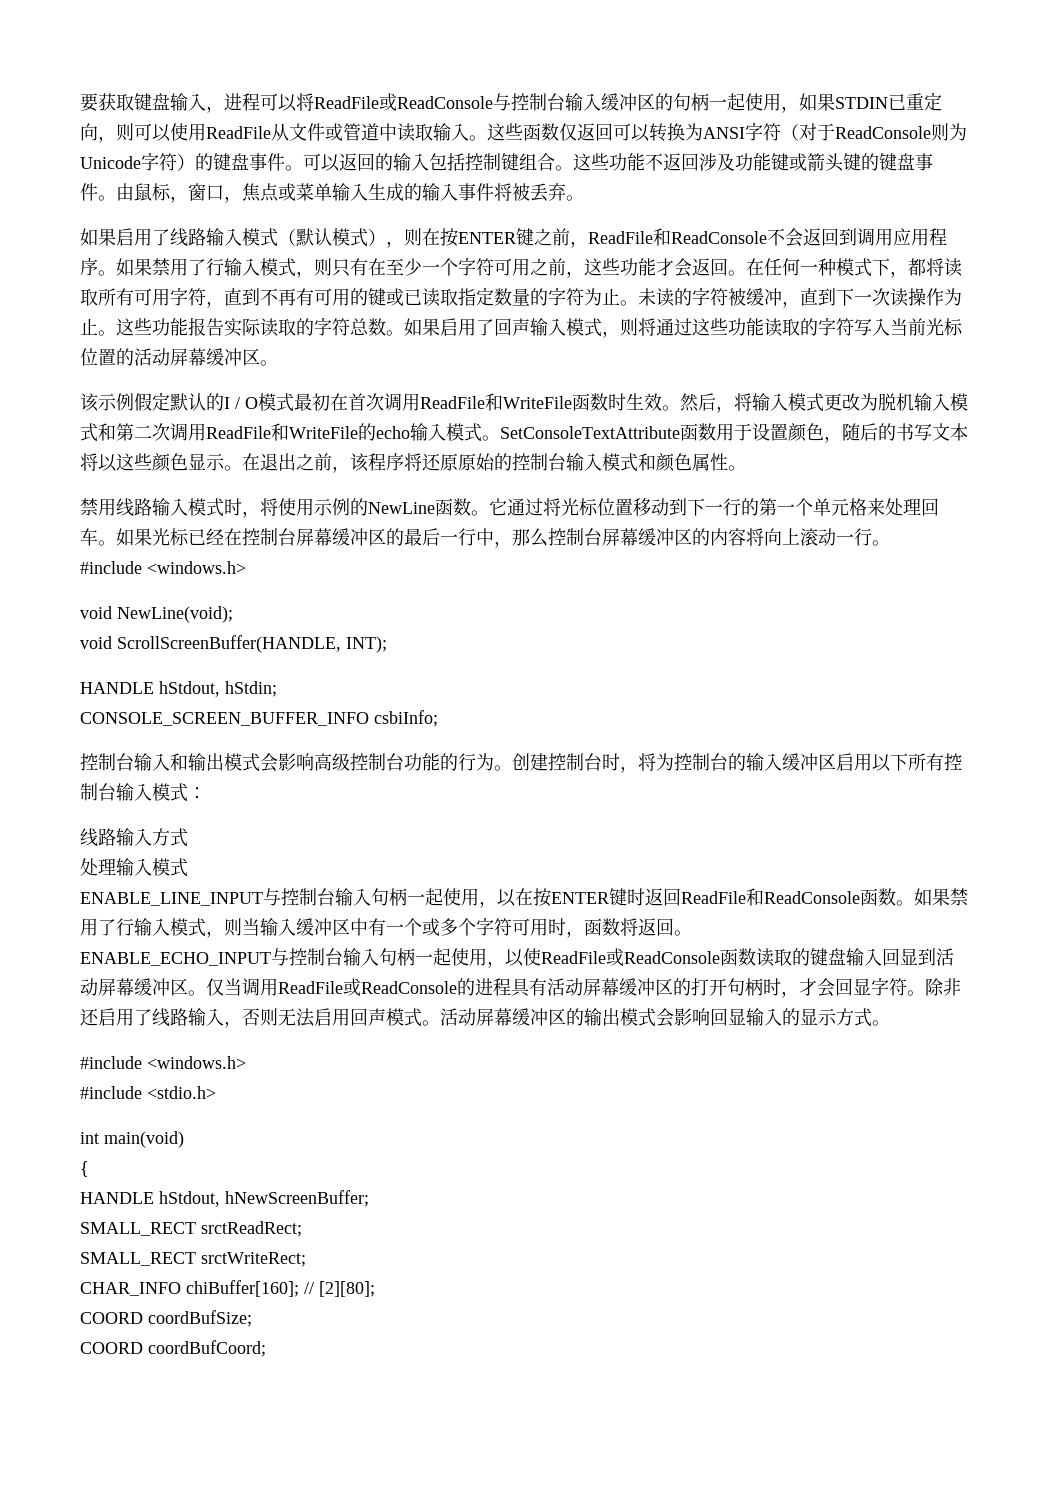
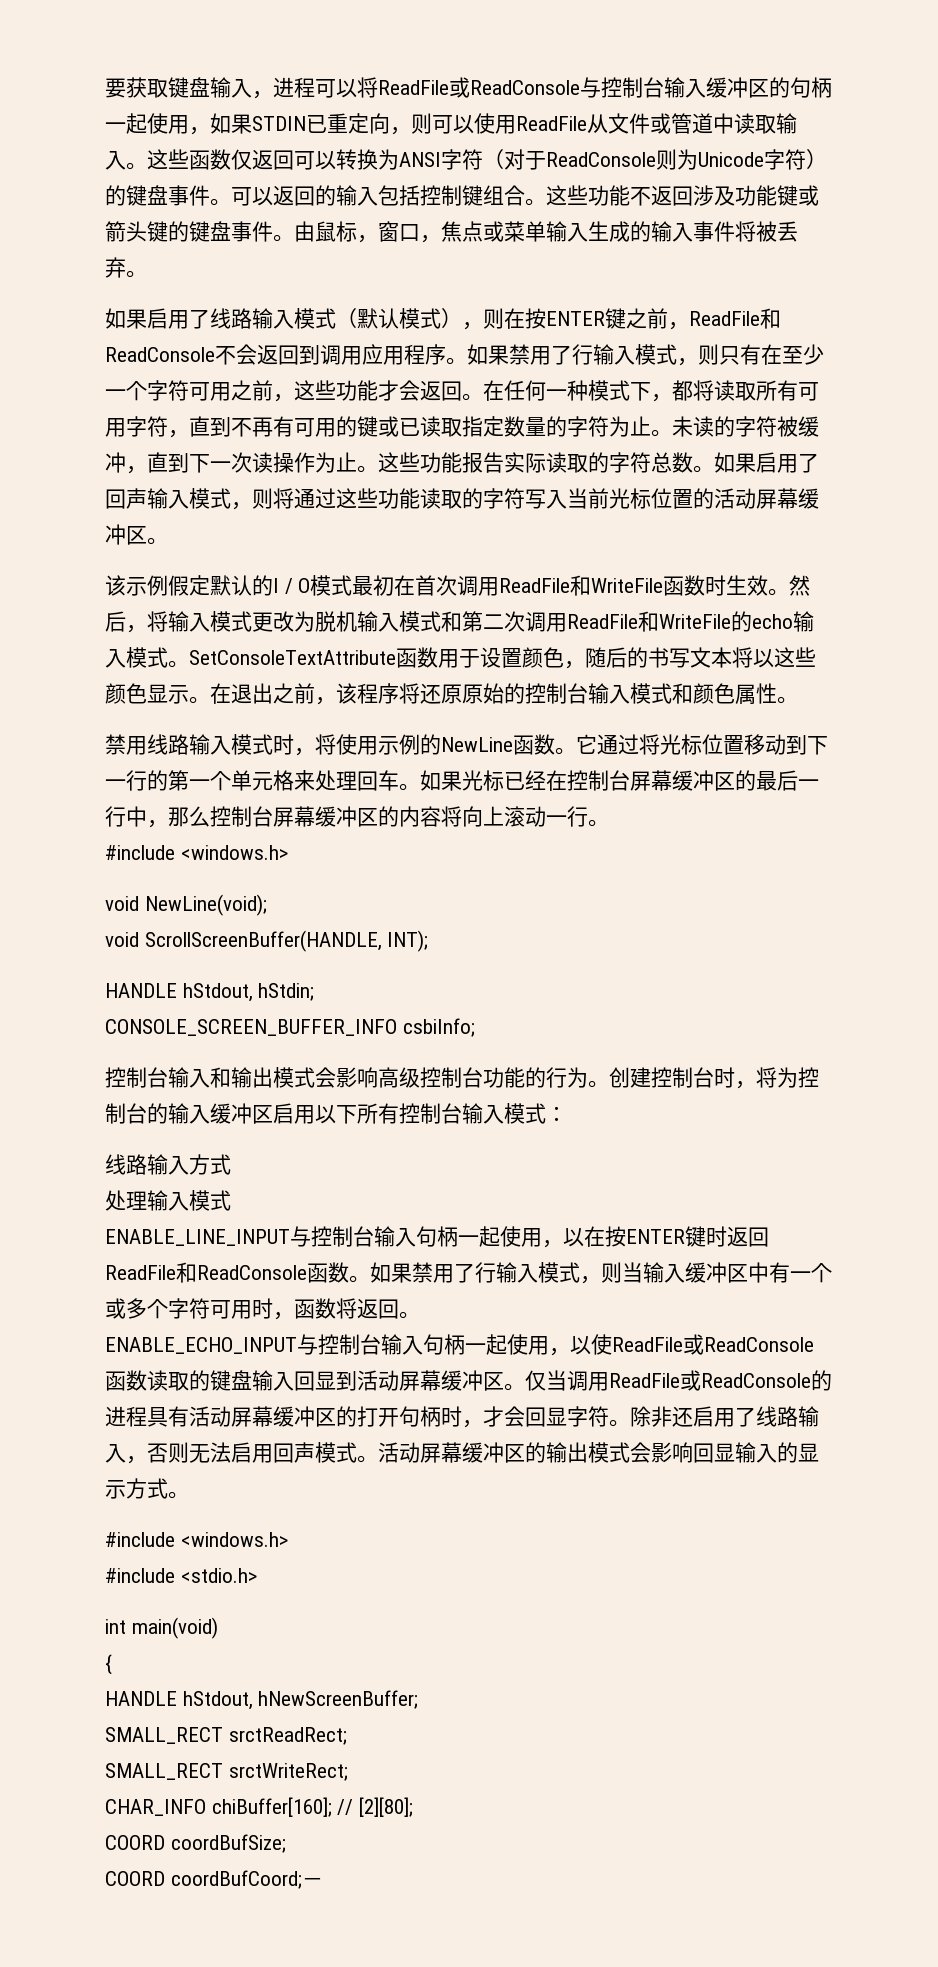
- COORD coordBufCoord;
+ COORD coordBufCoord;－

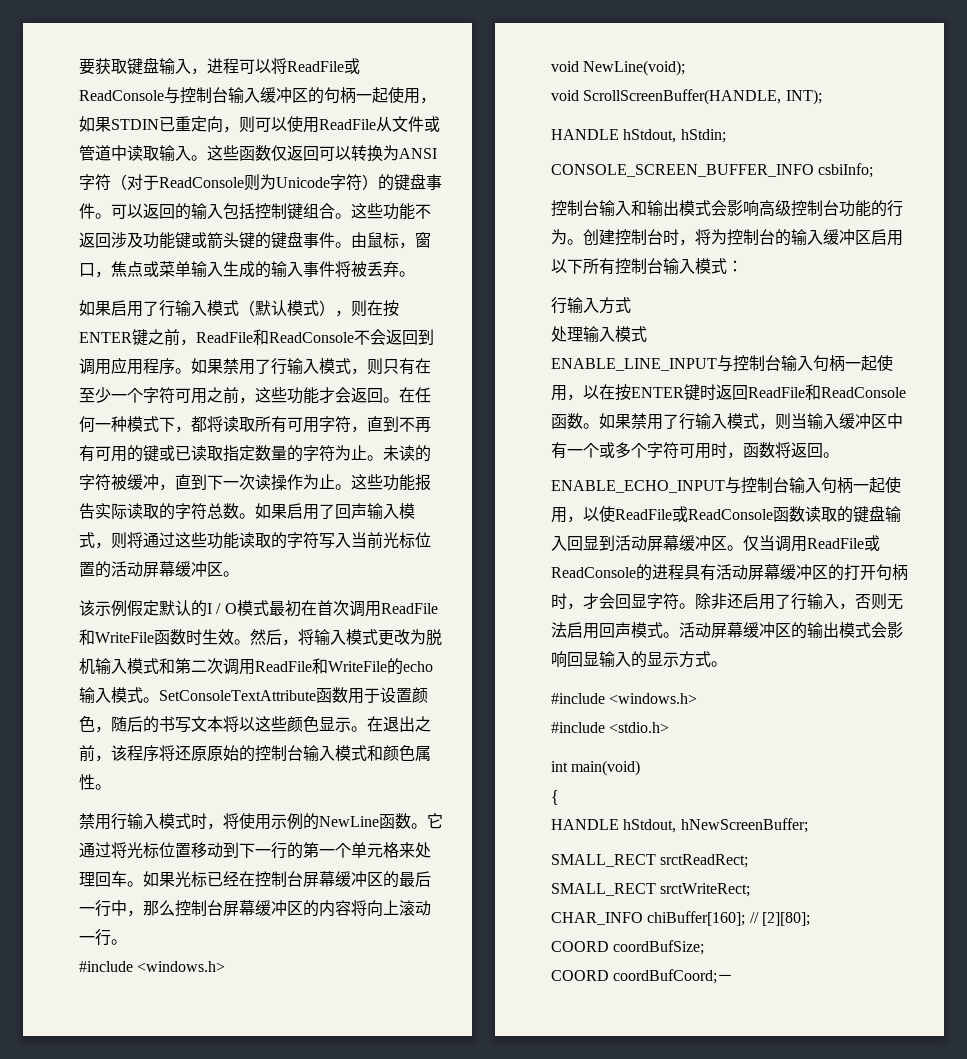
- 如果启用了线路输入模式（默认模式），则在按ENTER键之前，ReadFile和ReadConsole不会返回到调用应用程序。
+ 如果启用了行输入模式（默认模式），则在按ENTER键之前，ReadFile和ReadConsole不会返回到调用应用程序。
- 禁用线路输入模式时，将使用示例的NewLine函数。
+ 禁用行输入模式时，将使用示例的NewLine函数。
- 线路输入方式
+ 行输入方式
- 除非还启用了线路输入，否则无法启用回声模式。
+ 除非还启用了行输入，否则无法启用回声模式。

